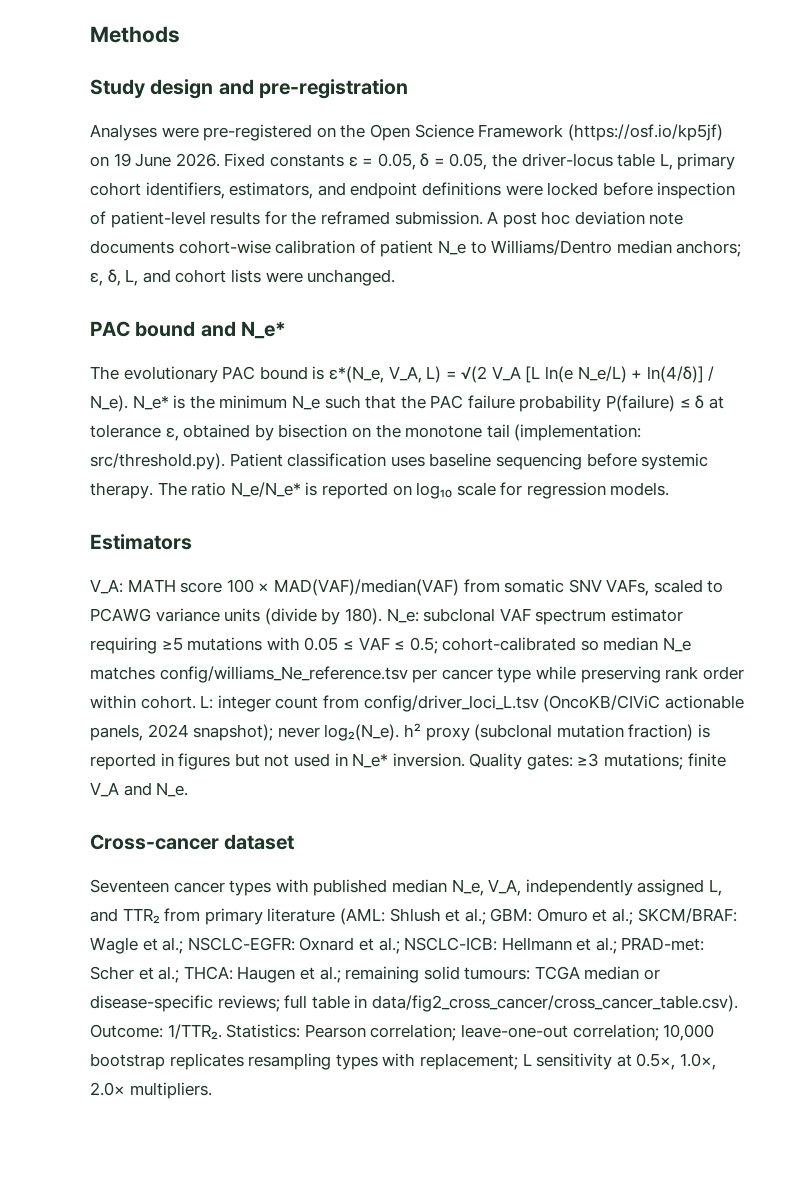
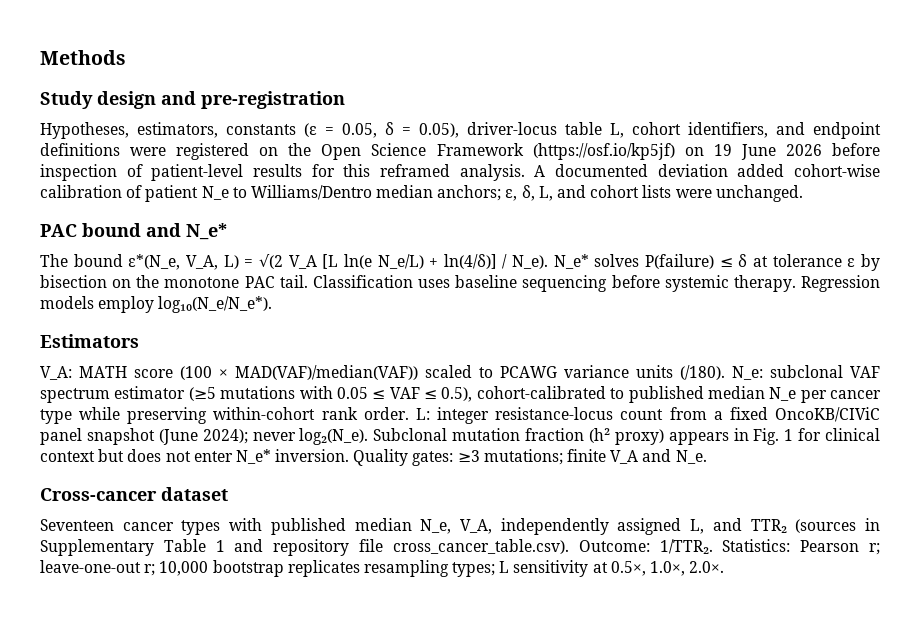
- Analyses were pre-registered on the Open Science Framework (https://osf.io/kp5jf) on 19 June 2026. Fixed constants ε = 0.05, δ = 0.05, the driver-locus table L, primary cohort identifiers, estimators, and endpoint definitions were locked before inspection of patient-level results for the reframed submission. A post hoc deviation note documents cohort-wise calibration of patient N_e to Williams/Dentro median anchors; ε, δ, L, and cohort lists were unchanged.
+ Hypotheses, estimators, constants (ε = 0.05, δ = 0.05), driver-locus table L, cohort identifiers, and endpoint definitions were registered on the Open Science Framework (https://osf.io/kp5jf) on 19 June 2026 before inspection of patient-level results for this reframed analysis. A documented deviation added cohort-wise calibration of patient N_e to Williams/Dentro median anchors; ε, δ, L, and cohort lists were unchanged.
- The evolutionary PAC bound is ε*(N_e, V_A, L) = √(2 V_A [L ln(e N_e/L) + ln(4/δ)] / N_e).
+ The bound ε*(N_e, V_A, L) = √(2 V_A [L ln(e N_e/L) + ln(4/δ)] / N_e).
- N_e* is the minimum N_e such that the PAC failure probability P(failure) ≤ δ at tolerance ε, obtained by bisection on the monotone tail (implementation: src/threshold.py). Patient classification uses baseline sequencing before systemic therapy.
+ N_e* solves P(failure) ≤ δ at tolerance ε by bisection on the monotone PAC tail. Classification uses baseline sequencing before systemic therapy.
- The ratio N_e/N_e* is reported on log₁₀ scale for regression models.
+ Regression models employ log₁₀(N_e/N_e*).
  Estimators
- V_A: MATH score 100 × MAD(VAF)/median(VAF) from somatic SNV VAFs, scaled to PCAWG variance units (divide by 180).
+ V_A: MATH score (100 × MAD(VAF)/median(VAF)) scaled to PCAWG variance units (/180).
- N_e: subclonal VAF spectrum estimator requiring ≥5 mutations with 0.05 ≤ VAF ≤ 0.5; cohort-calibrated so median N_e matches config/williams_Ne_reference.tsv per cancer type while preserving rank order within cohort.
+ N_e: subclonal VAF spectrum estimator (≥5 mutations with 0.05 ≤ VAF ≤ 0.5), cohort-calibrated to published median N_e per cancer type while preserving within-cohort rank order.
- L: integer count from config/driver_loci_L.tsv (OncoKB/CIViC actionable panels, 2024 snapshot); never log₂(N_e). h² proxy (subclonal mutation fraction) is reported in figures but not used in N_e* inversion.
+ L: integer resistance-locus count from a fixed OncoKB/CIViC panel snapshot (June 2024); never log₂(N_e). Subclonal mutation fraction (h² proxy) appears in Fig. 1 for clinical context but does not enter N_e* inversion.
- Seventeen cancer types with published median N_e, V_A, independently assigned L, and TTR₂ from primary literature (AML: Shlush et al.; GBM: Omuro et al.; SKCM/BRAF: Wagle et al.; NSCLC-EGFR: Oxnard et al.; NSCLC-ICB: Hellmann et al.; PRAD-met: Scher et al.; THCA: Haugen et al.; remaining solid tumours: TCGA median or disease-specific reviews; full table in data/fig2_cross_cancer/cross_cancer_table.csv). Outcome: 1/TTR₂.
+ Seventeen cancer types with published median N_e, V_A, independently assigned L, and TTR₂ (sources in Supplementary Table 1 and repository file cross_cancer_table.csv). Outcome: 1/TTR₂.
- Statistics: Pearson correlation; leave-one-out correlation; 10,000 bootstrap replicates resampling types with replacement; L sensitivity at 0.5×, 1.0×, 2.0× multipliers.
+ Statistics: Pearson r; leave-one-out r; 10,000 bootstrap replicates resampling types; L sensitivity at 0.5×, 1.0×, 2.0×.

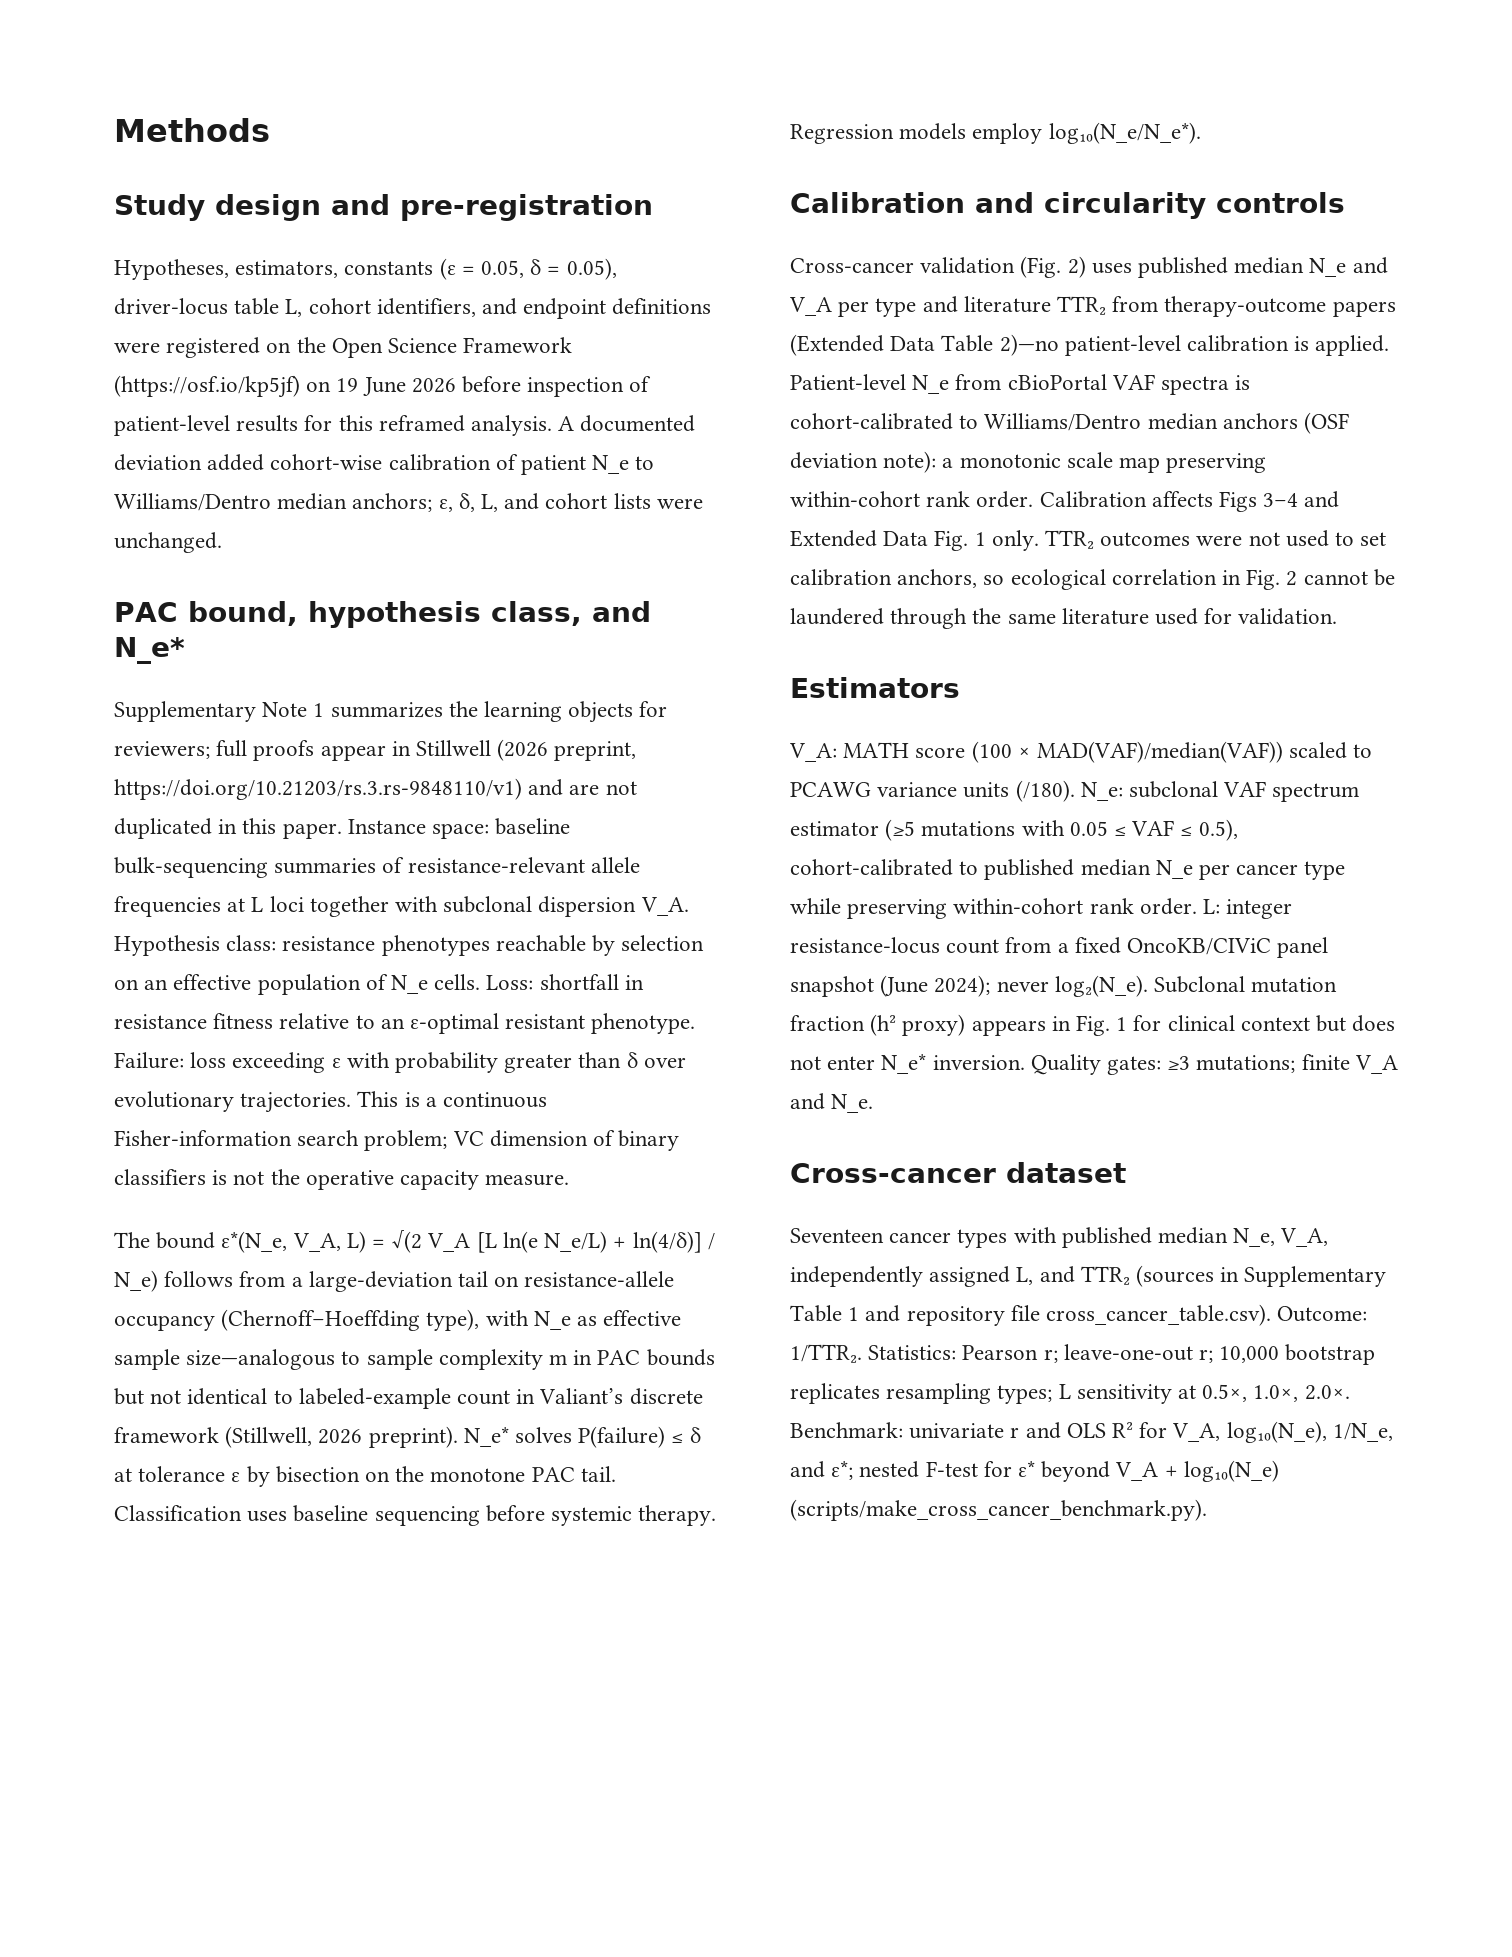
- PAC bound and N_e*
+ PAC bound, hypothesis class, and N_e*
+ Supplementary Note 1 summarizes the learning objects for reviewers; full proofs appear in Stillwell (2026 preprint, https://doi.org/10.21203/rs.3.rs-9848110/v1) and are not duplicated in this paper. Instance space: baseline bulk-sequencing summaries of resistance-relevant allele frequencies at L loci together with subclonal dispersion V_A. Hypothesis class: resistance phenotypes reachable by selection on an effective population of N_e cells. Loss: shortfall in resistance fitness relative to an ε-optimal resistant phenotype. Failure: loss exceeding ε with probability greater than δ over evolutionary trajectories. This is a continuous Fisher-information search problem; VC dimension of binary classifiers is not the operative capacity measure.
- The bound ε*(N_e, V_A, L) = √(2 V_A [L ln(e N_e/L) + ln(4/δ)] / N_e).
+ The bound ε*(N_e, V_A, L) = √(2 V_A [L ln(e N_e/L) + ln(4/δ)] / N_e) follows from a large-deviation tail on resistance-allele occupancy (Chernoff–Hoeffding type), with N_e as effective sample size—analogous to sample complexity m in PAC bounds but not identical to labeled-example count in Valiant’s discrete framework (Stillwell, 2026 preprint).
+ Calibration and circularity controls
+ Cross-cancer validation (Fig. 2) uses published median N_e and V_A per type and literature TTR₂ from therapy-outcome papers (Extended Data Table 2)—no patient-level calibration is applied. Patient-level N_e from cBioPortal VAF spectra is cohort-calibrated to Williams/Dentro median anchors (OSF deviation note): a monotonic scale map preserving within-cohort rank order. Calibration affects Figs 3–4 and Extended Data Fig. 1 only. TTR₂ outcomes were not used to set calibration anchors, so ecological correlation in Fig. 2 cannot be laundered through the same literature used for validation.
- Statistics: Pearson r; leave-one-out r; 10,000 bootstrap replicates resampling types; L sensitivity at 0.5×, 1.0×, 2.0×.
+ Statistics: Pearson r; leave-one-out r; 10,000 bootstrap replicates resampling types; L sensitivity at 0.5×, 1.0×, 2.0×. Benchmark: univariate r and OLS R² for V_A, log₁₀(N_e), 1/N_e, and ε*; nested F-test for ε* beyond V_A + log₁₀(N_e) (scripts/make_cross_cancer_benchmark.py).

